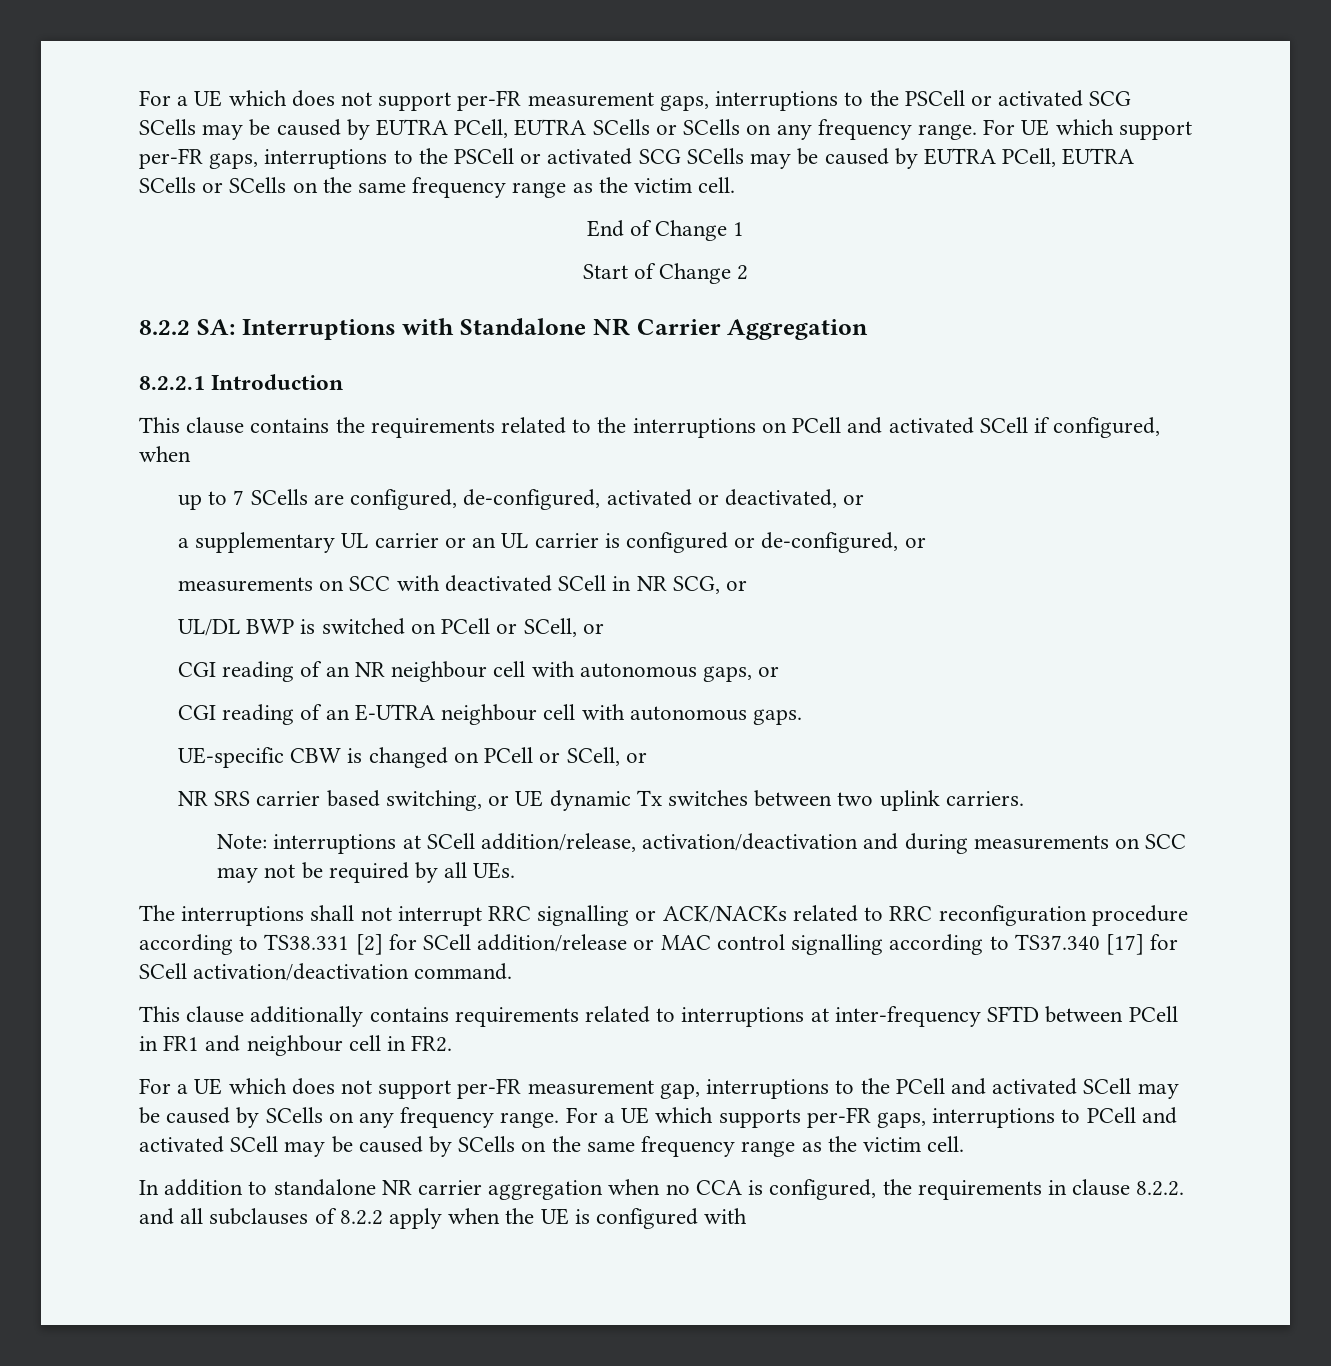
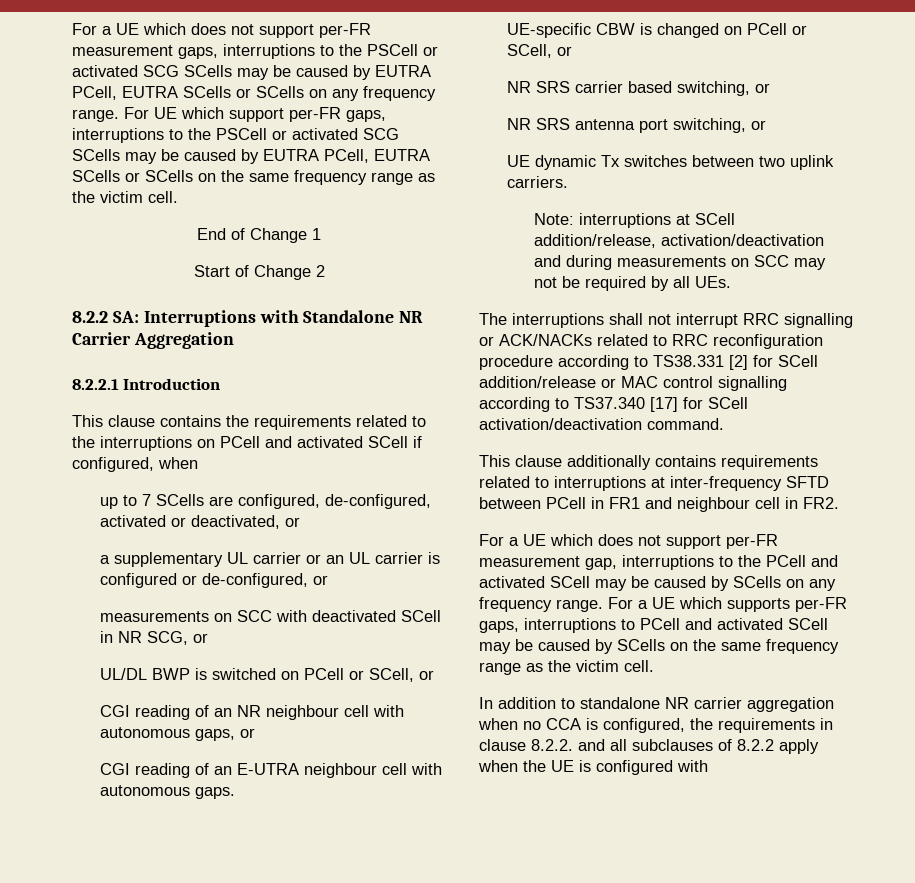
- NR SRS carrier based switching, or UE dynamic Tx switches between two uplink carriers.
+ NR SRS carrier based switching, or
+ NR SRS antenna port switching, or
+ UE dynamic Tx switches between two uplink carriers.

